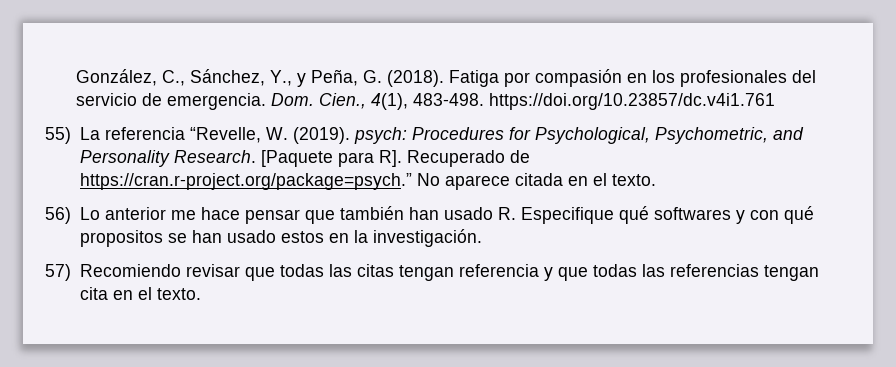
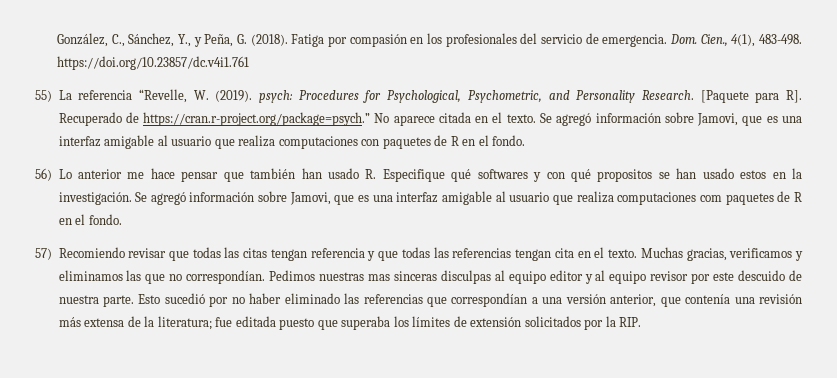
+ Se agregó información sobre Jamovi, que es una interfaz amigable al usuario que realiza computaciones con paquetes de R en el fondo.
+ Se agregó información sobre Jamovi, que es una interfaz amigable al usuario que realiza computaciones com paquetes de R en el fondo.
+ Muchas gracias, verificamos y eliminamos las que no correspondían. Pedimos nuestras mas sinceras disculpas al equipo editor y al equipo revisor por este descuido de nuestra parte. Esto sucedió por no haber eliminado las referencias que correspondían a una versión anterior, que contenía una revisión más extensa de la literatura; fue editada puesto que superaba los límites de extensión solicitados por la RIP.

